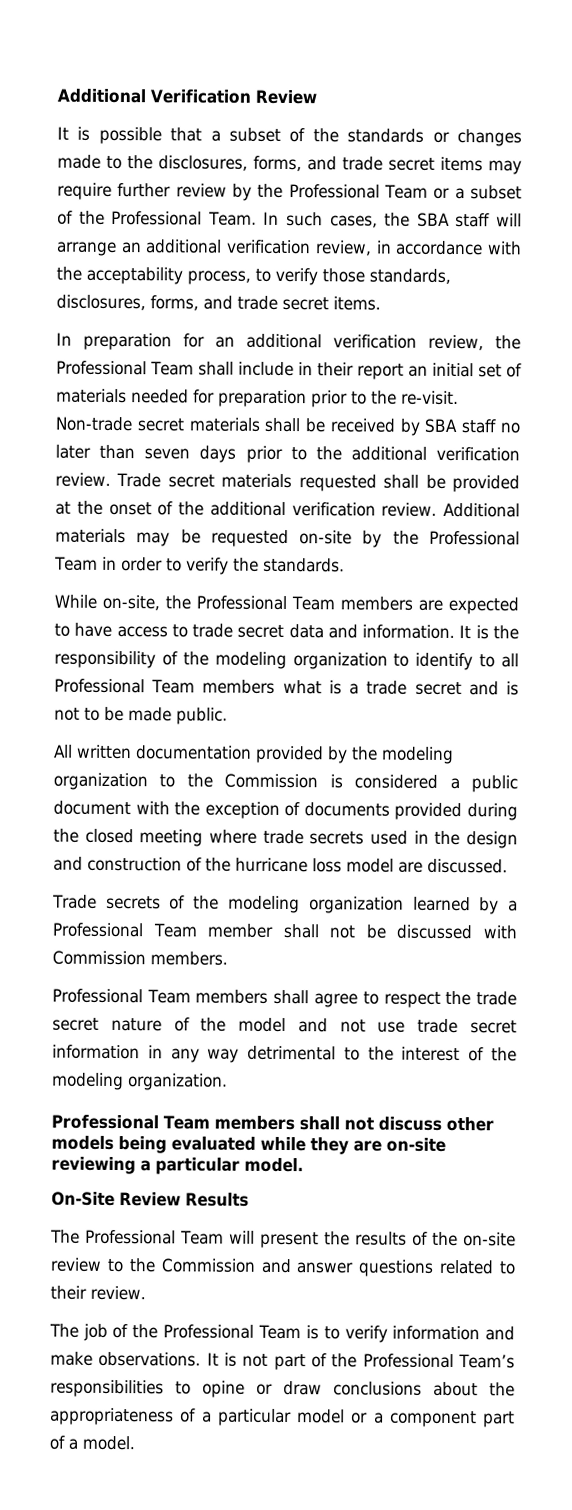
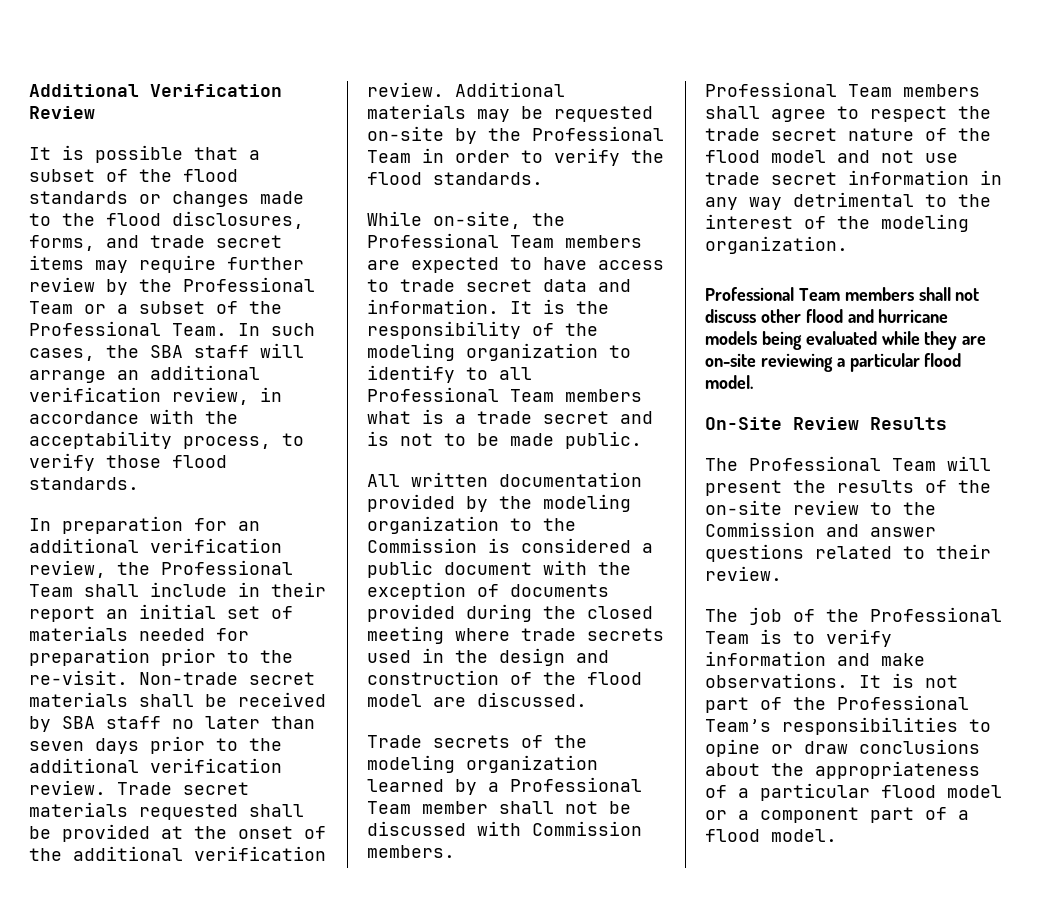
- It is possible that a subset of the standards or changes made to the disclosures, forms, and trade secret items may require further review by the Professional Team or a subset of the Professional Team.
+ It is possible that a subset of the flood standards or changes made to the flood disclosures, forms, and trade secret items may require further review by the Professional Team or a subset of the Professional Team.
- In such cases, the SBA staff will arrange an additional verification review, in accordance with the acceptability process, to verify those standards, disclosures, forms, and trade secret items.
+ In such cases, the SBA staff will arrange an additional verification review, in accordance with the acceptability process, to verify those flood standards.
- Additional materials may be requested on-site by the Professional Team in order to verify the standards.
+ Additional materials may be requested on-site by the Professional Team in order to verify the flood standards.
- All written documentation provided by the modeling organization to the Commission is considered a public document with the exception of documents provided during the closed meeting where trade secrets used in the design and construction of the hurricane loss model are discussed.
+ All written documentation provided by the modeling organization to the Commission is considered a public document with the exception of documents provided during the closed meeting where trade secrets used in the design and construction of the flood model are discussed.
- Professional Team members shall agree to respect the trade secret nature of the model and not use trade secret information in any way detrimental to the interest of the modeling organization.
+ Professional Team members shall agree to respect the trade secret nature of the flood model and not use trade secret information in any way detrimental to the interest of the modeling organization.
- Professional Team members shall not discuss other models being evaluated while they are on-site reviewing a particular model.
+ Professional Team members shall not discuss other flood and hurricane models being evaluated while they are on-site reviewing a particular flood model.
- It is not part of the Professional Team’s responsibilities to opine or draw conclusions about the appropriateness of a particular model or a component part of a model.
+ It is not part of the Professional Team’s responsibilities to opine or draw conclusions about the appropriateness of a particular flood model or a component part of a flood model.

